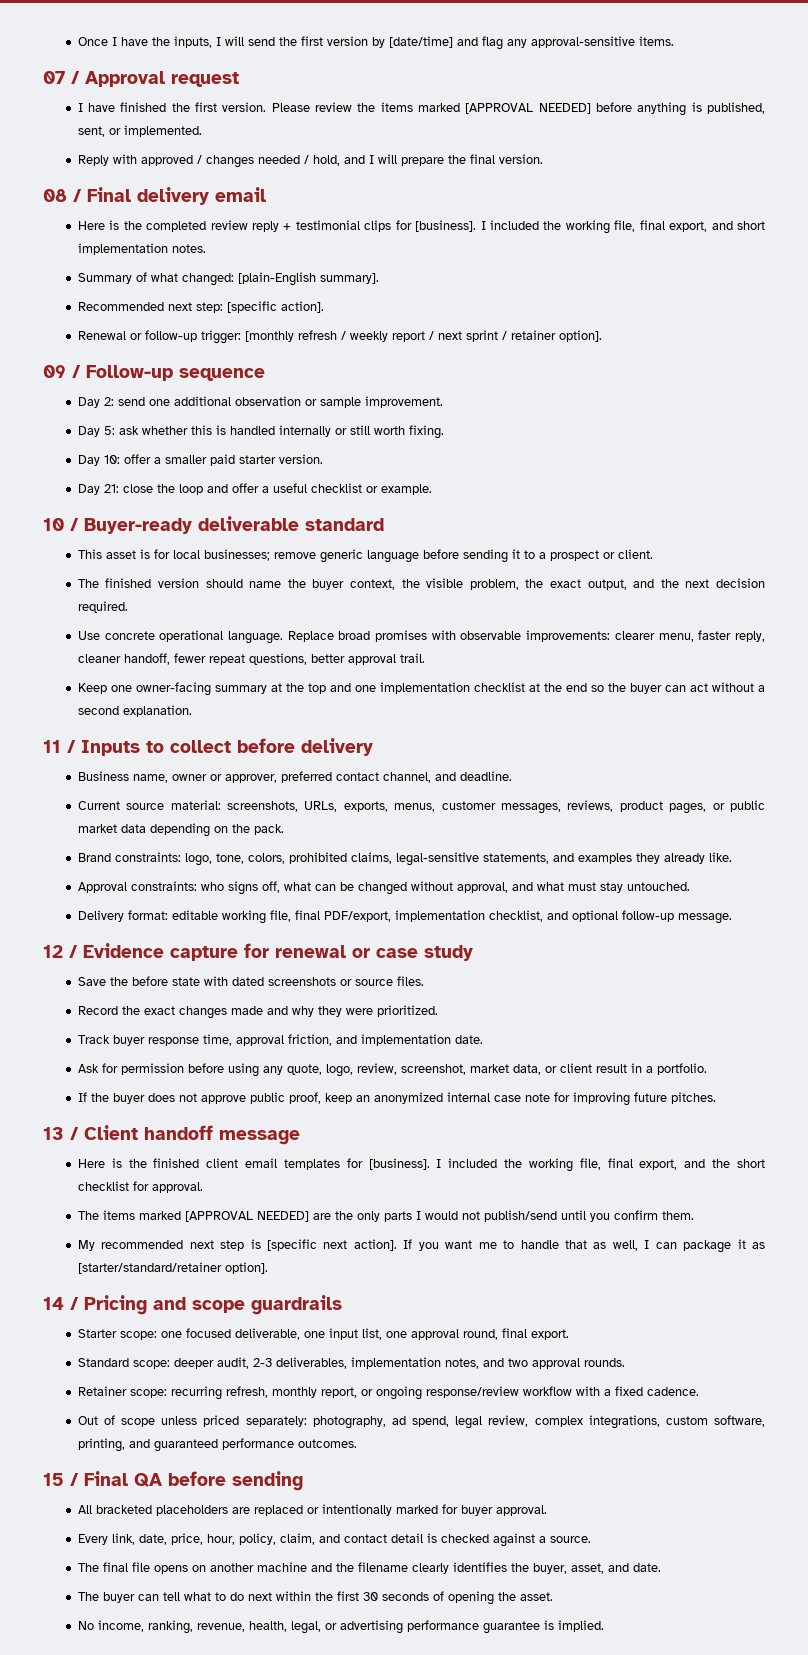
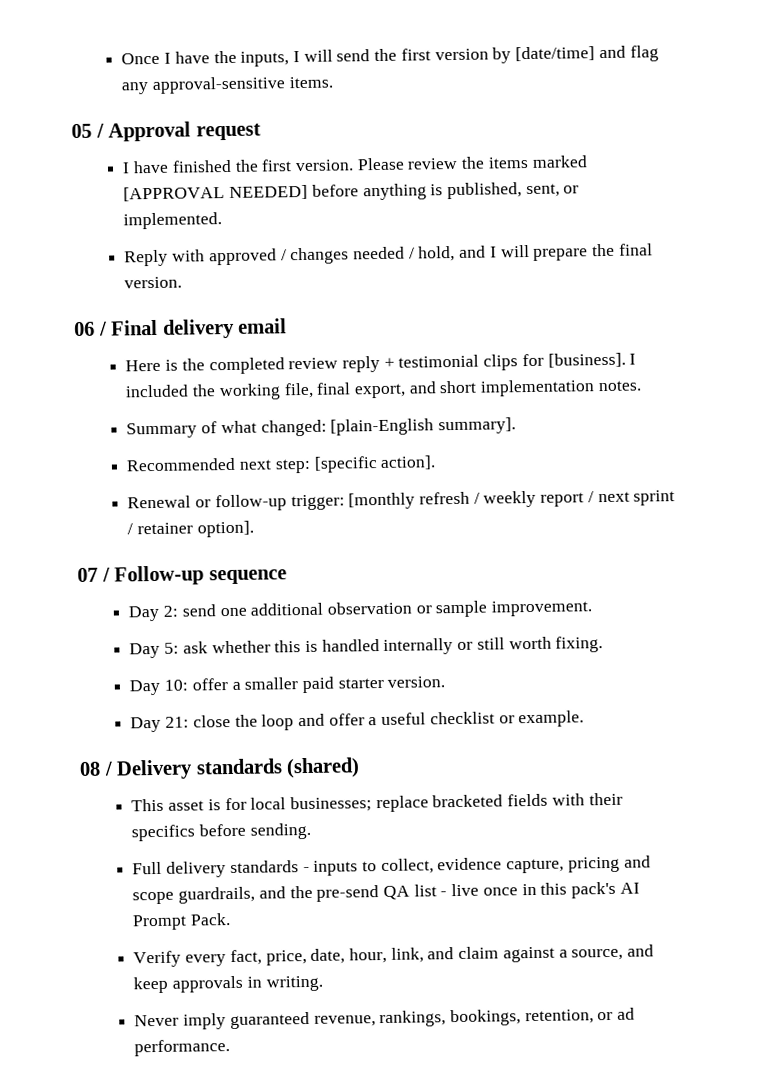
- 07 / Approval request
+ 05 / Approval request
- 08 / Final delivery email
+ 06 / Final delivery email
- 09 / Follow-up sequence
+ 07 / Follow-up sequence
- 10 / Buyer-ready deliverable standard
+ 08 / Delivery standards (shared)
- This asset is for local businesses; remove generic language before sending it to a prospect or client.
- The finished version should name the buyer context, the visible problem, the exact output, and the next decision required.
- Use concrete operational language. Replace broad promises with observable improvements: clearer menu, faster reply, cleaner handoff, fewer repeat questions, better approval trail.
- Keep one owner-facing summary at the top and one implementation checklist at the end so the buyer can act without a second explanation.
- 11 / Inputs to collect before delivery
- Business name, owner or approver, preferred contact channel, and deadline.
- Current source material: screenshots, URLs, exports, menus, customer messages, reviews, product pages, or public market data depending on the pack.
- Brand constraints: logo, tone, colors, prohibited claims, legal-sensitive statements, and examples they already like.
- Approval constraints: who signs off, what can be changed without approval, and what must stay untouched.
- Delivery format: editable working file, final PDF/export, implementation checklist, and optional follow-up message.
- 12 / Evidence capture for renewal or case study
- Save the before state with dated screenshots or source files.
- Record the exact changes made and why they were prioritized.
- Track buyer response time, approval friction, and implementation date.
- Ask for permission before using any quote, logo, review, screenshot, market data, or client result in a portfolio.
- If the buyer does not approve public proof, keep an anonymized internal case note for improving future pitches.
- 13 / Client handoff message
- Here is the finished client email templates for [business]. I included the working file, final export, and the short checklist for approval.
- The items marked [APPROVAL NEEDED] are the only parts I would not publish/send until you confirm them.
- My recommended next step is [specific next action]. If you want me to handle that as well, I can package it as [starter/standard/retainer option].
- 14 / Pricing and scope guardrails
- Starter scope: one focused deliverable, one input list, one approval round, final export.
- Standard scope: deeper audit, 2-3 deliverables, implementation notes, and two approval rounds.
- Retainer scope: recurring refresh, monthly report, or ongoing response/review workflow with a fixed cadence.
- Out of scope unless priced separately: photography, ad spend, legal review, complex integrations, custom software, printing, and guaranteed performance outcomes.
- 15 / Final QA before sending
- All bracketed placeholders are replaced or intentionally marked for buyer approval.
- Every link, date, price, hour, policy, claim, and contact detail is checked against a source.
- The final file opens on another machine and the filename clearly identifies the buyer, asset, and date.
- The buyer can tell what to do next within the first 30 seconds of opening the asset.
- No income, ranking, revenue, health, legal, or advertising performance guarantee is implied.
+ This asset is for local businesses; replace bracketed fields with their specifics before sending.
+ Full delivery standards - inputs to collect, evidence capture, pricing and scope guardrails, and the pre-send QA list - live once in this pack's AI Prompt Pack.
+ Verify every fact, price, date, hour, link, and claim against a source, and keep approvals in writing.
+ Never imply guaranteed revenue, rankings, bookings, retention, or ad performance.

